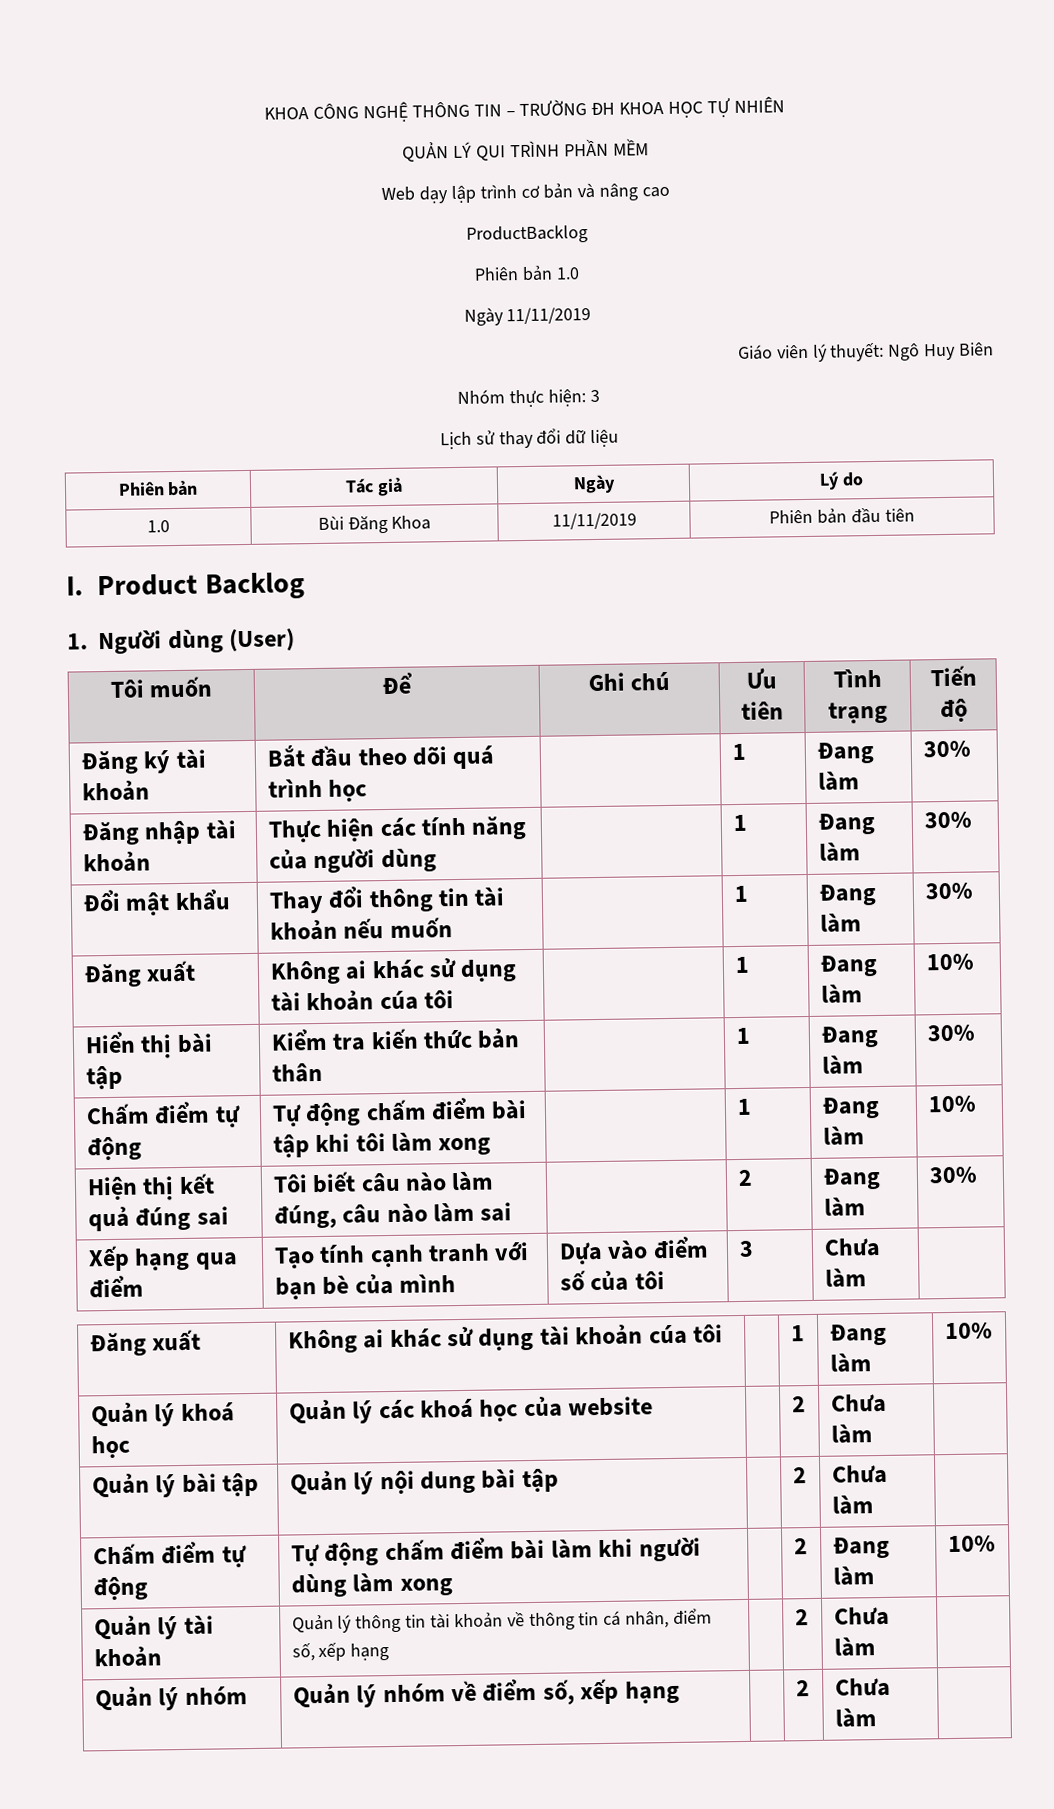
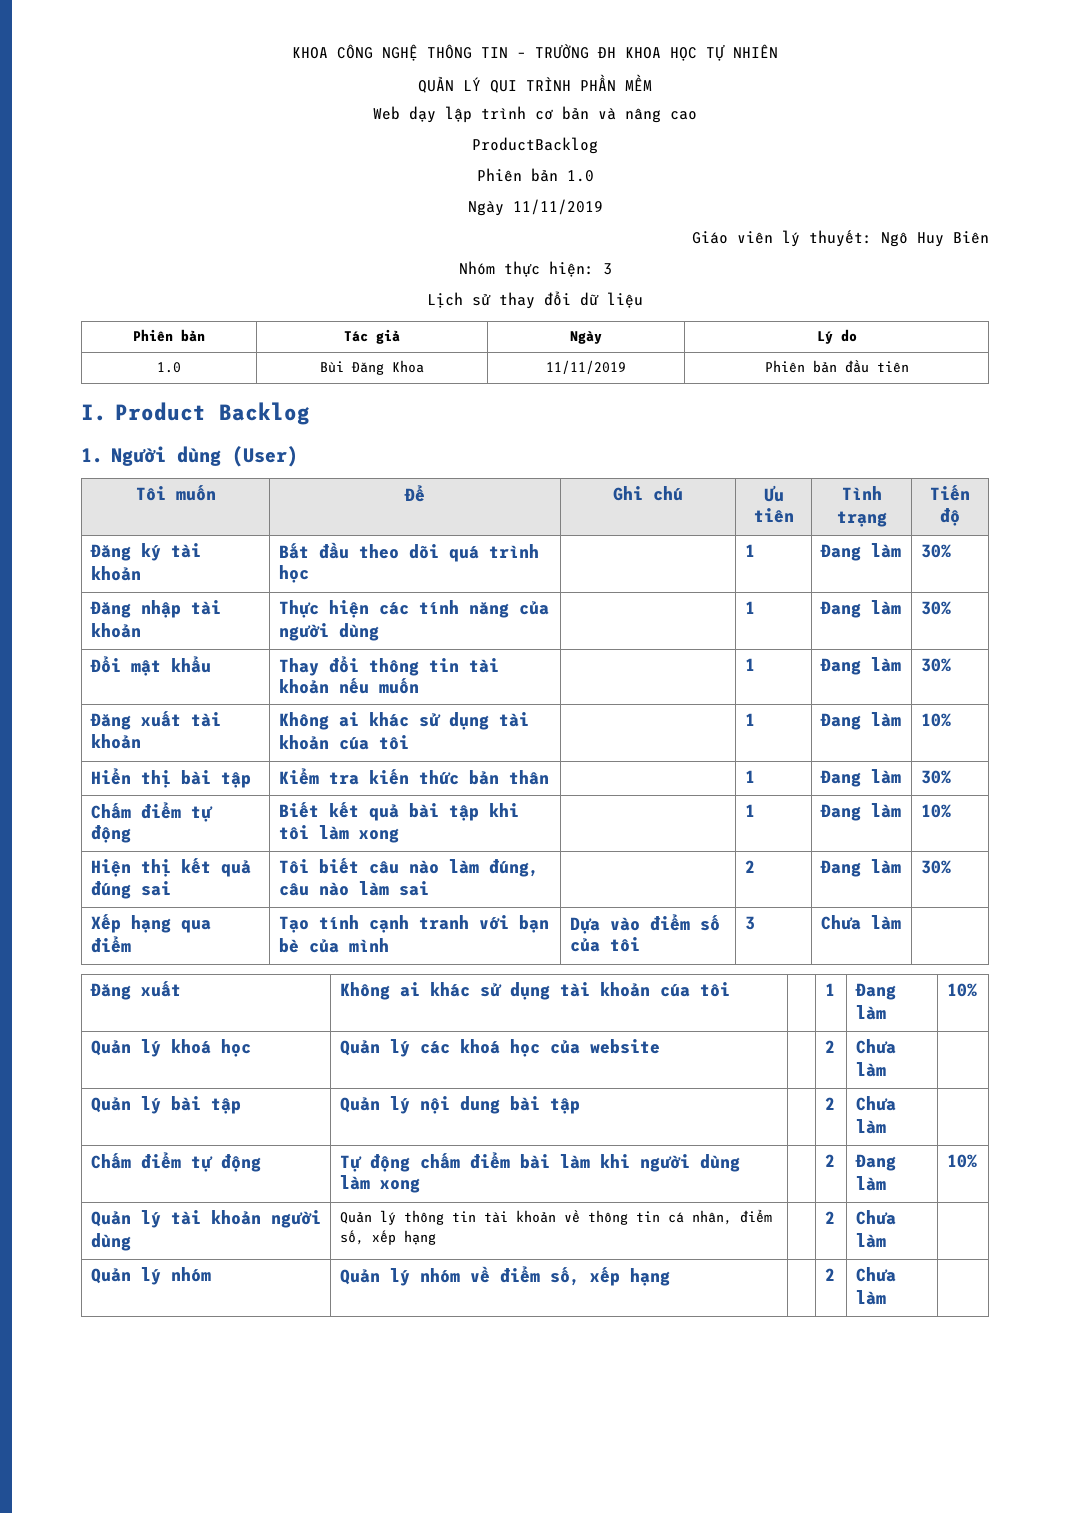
  Đổi mật khẩu | Thay đổi thông tin tài khoản nếu muốn | | 1 | Đang làm | 30%
- Đăng xuất | Không ai khác sử dụng tài khoản cúa tôi | | 1 | Đang làm | 10%
+ Đăng xuất tài khoản | Không ai khác sử dụng tài khoản cúa tôi | | 1 | Đang làm | 10%
- Chấm điểm tự động | Tự động chấm điểm bài tập khi tôi làm xong | | 1 | Đang làm | 10%
+ Chấm điểm tự động | Biết kết quả bài tập khi tôi làm xong | | 1 | Đang làm | 10%
- Quản lý tài khoản | Quản lý thông tin tài khoản về thông tin cá nhân, điểm số, xếp hạng | | 2 | Chưa làm |
+ Quản lý tài khoản người dùng | Quản lý thông tin tài khoản về thông tin cá nhân, điểm số, xếp hạng | | 2 | Chưa làm |

